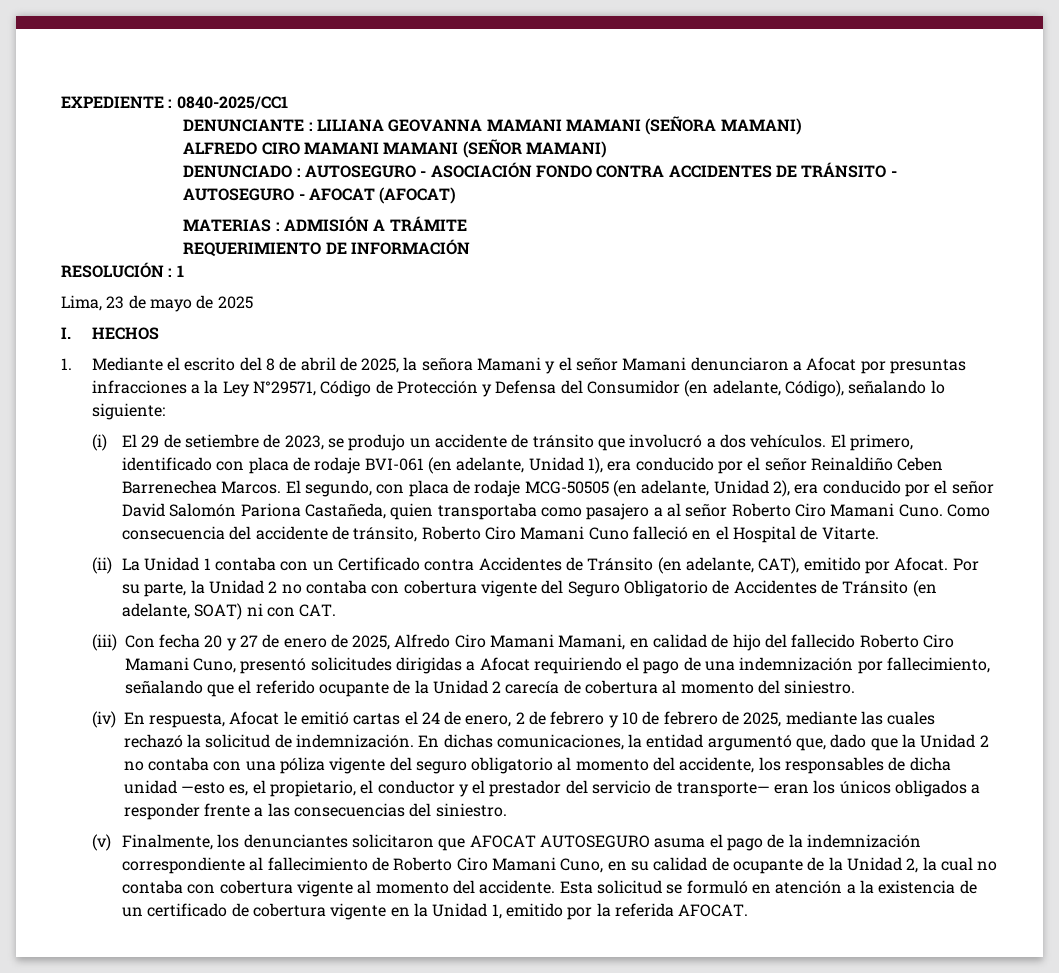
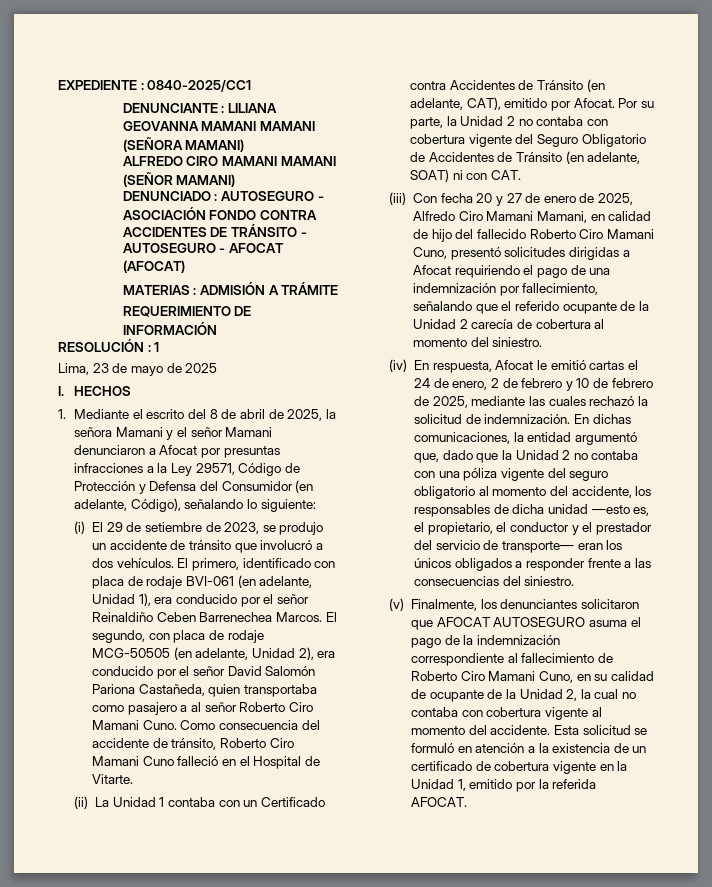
- 1. Mediante el escrito del 8 de abril de 2025, la señora Mamani y el señor Mamani denunciaron a Afocat por presuntas infracciones a la Ley N°29571, Código de Protección y Defensa del Consumidor (en adelante, Código), señalando lo siguiente:
+ 1. Mediante el escrito del 8 de abril de 2025, la señora Mamani y el señor Mamani denunciaron a Afocat por presuntas infracciones a la Ley 29571, Código de Protección y Defensa del Consumidor (en adelante, Código), señalando lo siguiente:

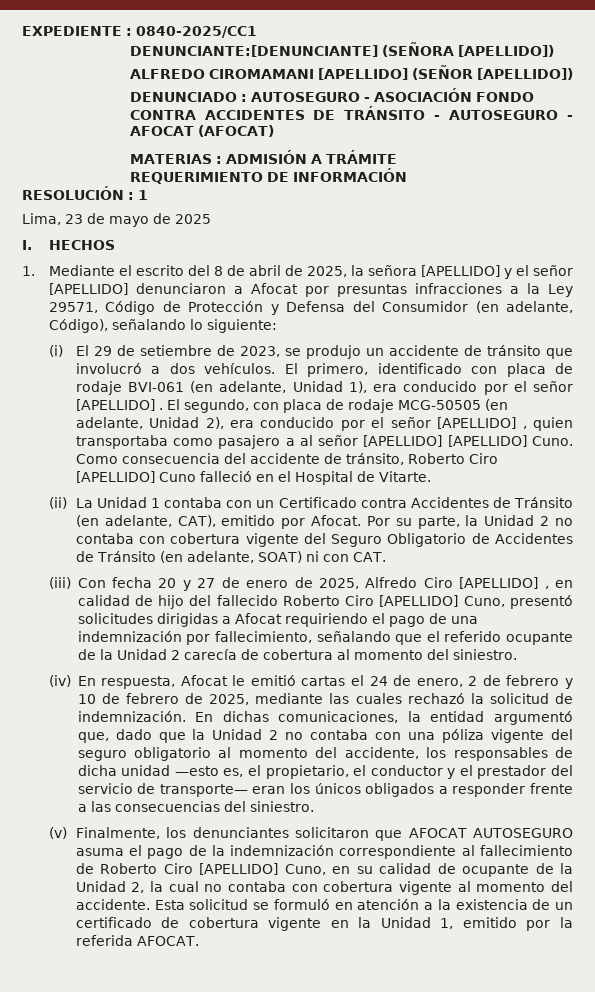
- DENUNCIANTE : LILIANA GEOVANNA MAMANI MAMANI (SEÑORA MAMANI)
- ALFREDO CIRO MAMANI MAMANI (SEÑOR MAMANI)
+ DENUNCIANTE:[DENUNCIANTE] (SEÑORA [APELLIDO])
+ ALFREDO CIROMAMANI [APELLIDO] (SEÑOR [APELLIDO])
- 1. Mediante el escrito del 8 de abril de 2025, la señora Mamani y el señor Mamani denunciaron a Afocat por presuntas infracciones a la Ley 29571, Código de Protección y Defensa del Consumidor (en adelante, Código), señalando lo siguiente:
+ 1. Mediante el escrito del 8 de abril de 2025, la señora [APELLIDO] y el señor [APELLIDO] denunciaron a Afocat por presuntas infracciones a la Ley 29571, Código de Protección y Defensa del Consumidor (en adelante, Código), señalando lo siguiente:
- El primero, identificado con placa de rodaje BVI-061 (en adelante, Unidad 1), era conducido por el señor Reinaldiño Ceben Barrenechea Marcos.
+ El primero, identificado con placa de rodaje BVI-061 (en adelante, Unidad 1), era conducido por el señor [APELLIDO] .
- El segundo, con placa de rodaje MCG-50505 (en adelante, Unidad 2), era conducido por el señor David Salomón Pariona Castañeda, quien transportaba como pasajero a al señor Roberto Ciro Mamani Cuno.
+ El segundo, con placa de rodaje MCG-50505 (en adelante, Unidad 2), era conducido por el señor [APELLIDO] , quien transportaba como pasajero a al señor [APELLIDO] [APELLIDO] Cuno.
- Como consecuencia del accidente de tránsito, Roberto Ciro Mamani Cuno falleció en el Hospital de Vitarte.
+ Como consecuencia del accidente de tránsito, Roberto Ciro [APELLIDO] Cuno falleció en el Hospital de Vitarte.
- (iii) Con fecha 20 y 27 de enero de 2025, Alfredo Ciro Mamani Mamani, en calidad de hijo del fallecido Roberto Ciro Mamani Cuno, presentó solicitudes dirigidas a Afocat requiriendo el pago de una indemnización por fallecimiento, señalando que el referido ocupante de la Unidad 2 carecía de cobertura al momento del siniestro.
+ (iii) Con fecha 20 y 27 de enero de 2025, Alfredo Ciro [APELLIDO] , en calidad de hijo del fallecido Roberto Ciro [APELLIDO] Cuno, presentó solicitudes dirigidas a Afocat requiriendo el pago de una indemnización por fallecimiento, señalando que el referido ocupante de la Unidad 2 carecía de cobertura al momento del siniestro.
- (v) Finalmente, los denunciantes solicitaron que AFOCAT AUTOSEGURO asuma el pago de la indemnización correspondiente al fallecimiento de Roberto Ciro Mamani Cuno, en su calidad de ocupante de la Unidad 2, la cual no contaba con cobertura vigente al momento del accidente.
+ (v) Finalmente, los denunciantes solicitaron que AFOCAT AUTOSEGURO asuma el pago de la indemnización correspondiente al fallecimiento de Roberto Ciro [APELLIDO] Cuno, en su calidad de ocupante de la Unidad 2, la cual no contaba con cobertura vigente al momento del accidente.

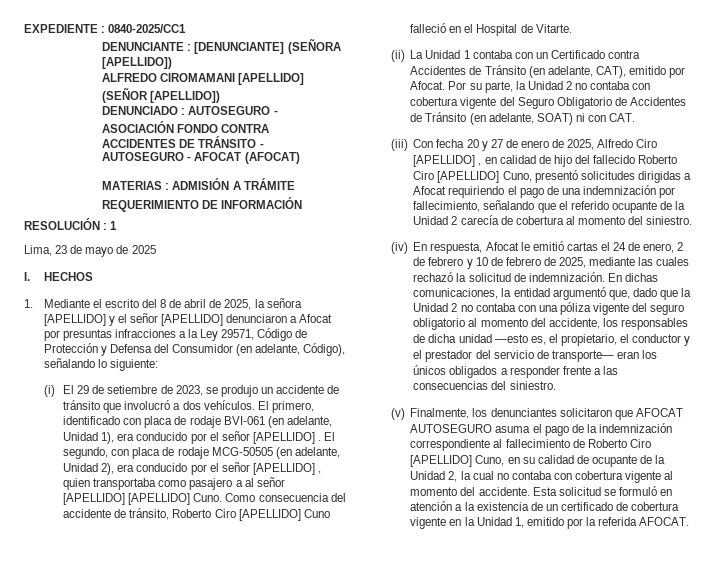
- DENUNCIANTE:[DENUNCIANTE] (SEÑORA [APELLIDO])
+ DENUNCIANTE : [DENUNCIANTE] (SEÑORA [APELLIDO])

